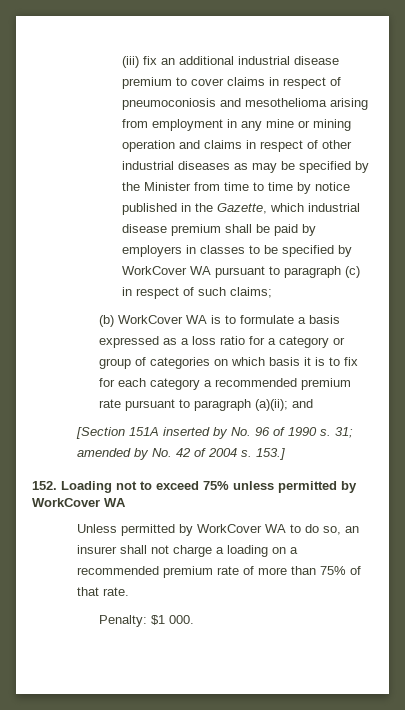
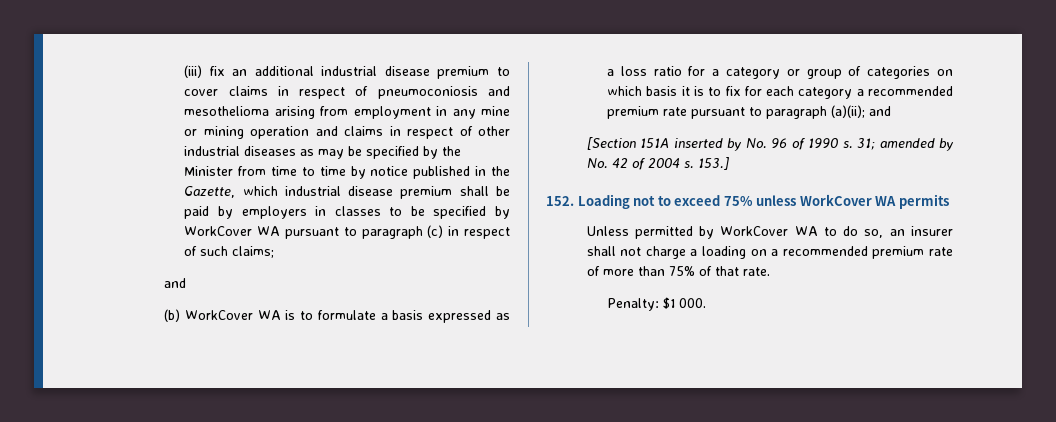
  (iii) fix an additional industrial disease premium to cover claims in respect of pneumoconiosis and mesothelioma arising from employment in any mine or mining operation and claims in respect of other industrial diseases as may be specified by the Minister from time to time by notice published in the Gazette, which industrial disease premium shall be paid by employers in classes to be specified by WorkCover WA pursuant to paragraph (c) in respect of such claims;
+ and
- 152. Loading not to exceed 75% unless permitted by WorkCover WA
+ 152. Loading not to exceed 75% unless WorkCover WA permits

